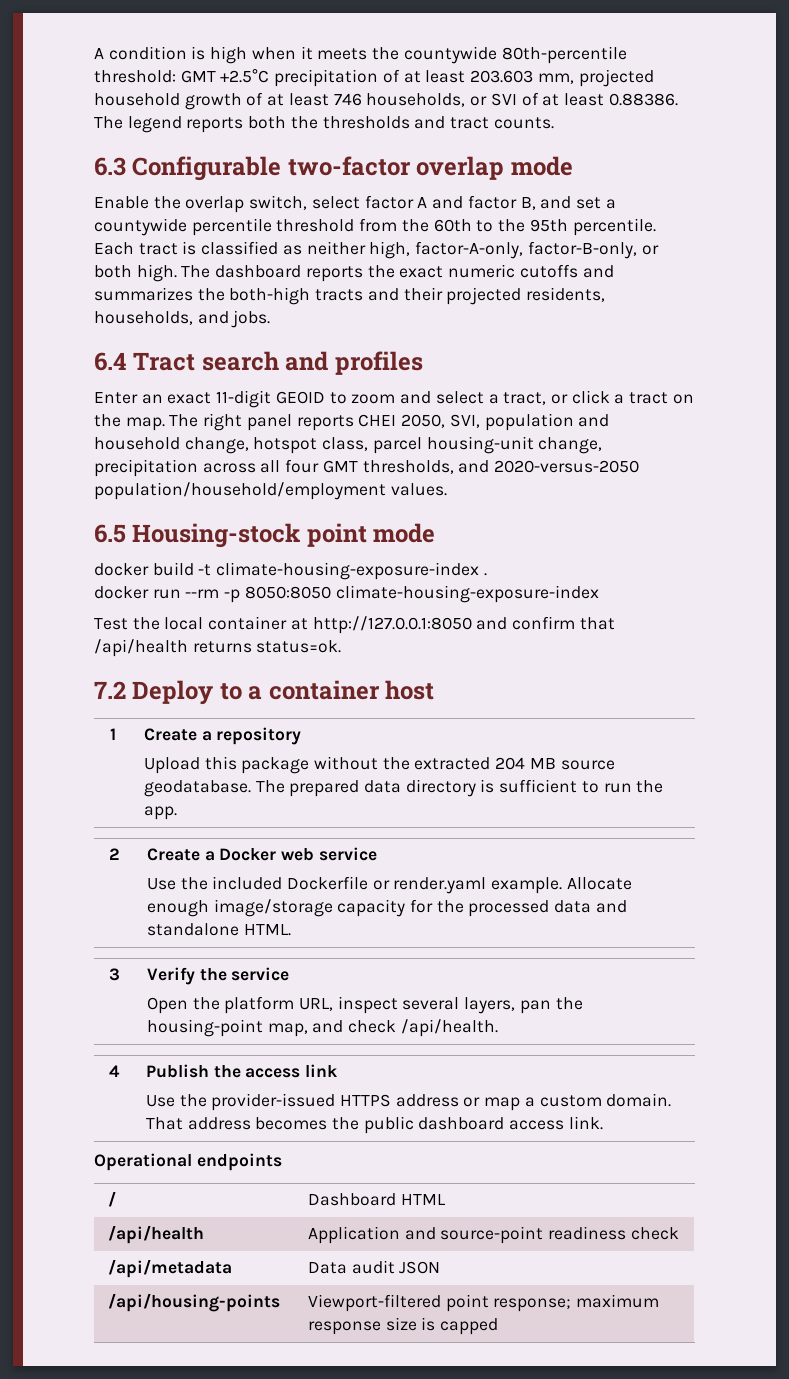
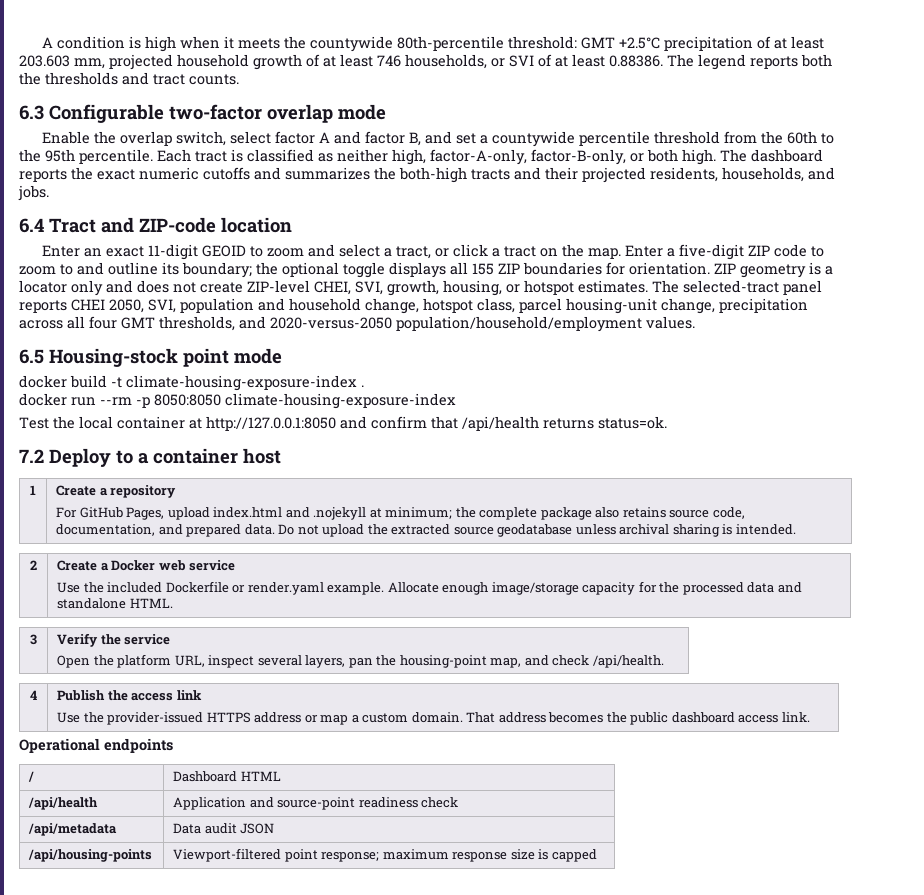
- 6.4 Tract search and profiles
+ 6.4 Tract and ZIP-code location
- The right panel reports CHEI 2050, SVI, population and household change, hotspot class, parcel housing-unit change, precipitation across all four GMT thresholds, and 2020-versus-2050 population/household/employment values.
+ Enter a five-digit ZIP code to zoom to and outline its boundary; the optional toggle displays all 155 ZIP boundaries for orientation. ZIP geometry is a locator only and does not create ZIP-level CHEI, SVI, growth, housing, or hotspot estimates. The selected-tract panel reports CHEI 2050, SVI, population and household change, hotspot class, parcel housing-unit change, precipitation across all four GMT thresholds, and 2020-versus-2050 population/household/employment values.
  1 | Create a repository
- Upload this package without the extracted 204 MB source geodatabase. The prepared data directory is sufficient to run the app.
+ For GitHub Pages, upload index.html and .nojekyll at minimum; the complete package also retains source code, documentation, and prepared data. Do not upload the extracted source geodatabase unless archival sharing is intended.

